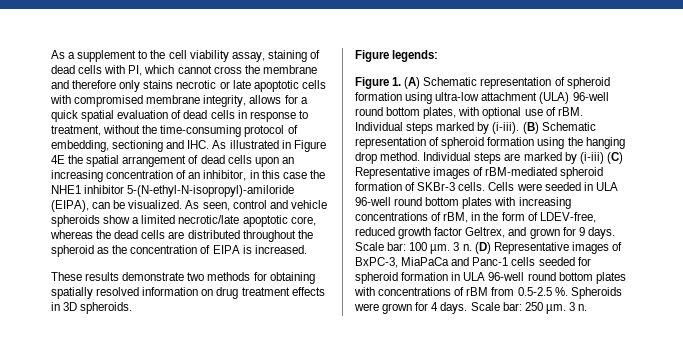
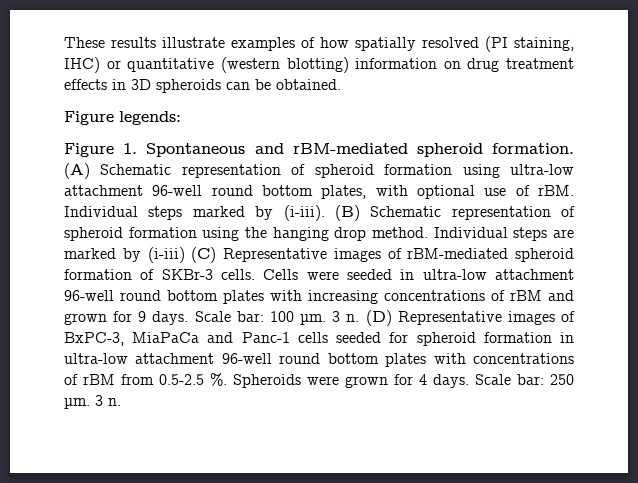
- As a supplement to the cell viability assay, staining of dead cells with PI, which cannot cross the membrane and therefore only stains necrotic or late apoptotic cells with compromised membrane integrity, allows for a quick spatial evaluation of dead cells in response to treatment, without the time-consuming protocol of embedding, sectioning and IHC. As illustrated in Figure 4E the spatial arrangement of dead cells upon an increasing concentration of an inhibitor, in this case the NHE1 inhibitor 5-(N-ethyl-N-isopropyl)-amiloride (EIPA), can be visualized. As seen, control and vehicle spheroids show a limited necrotic/late apoptotic core, whereas the dead cells are distributed throughout the spheroid as the concentration of EIPA is increased.
- These results demonstrate two methods for obtaining spatially resolved information on drug treatment effects in 3D spheroids.
+ These results illustrate examples of how spatially resolved (PI staining, IHC) or quantitative (western blotting) information on drug treatment effects in 3D spheroids can be obtained.
- Figure 1. (A) Schematic representation of spheroid formation using ultra-low attachment (ULA) 96-well round bottom plates, with optional use of rBM.
+ Figure 1. Spontaneous and rBM-mediated spheroid formation. (A) Schematic representation of spheroid formation using ultra-low attachment 96-well round bottom plates, with optional use of rBM.
- Cells were seeded in ULA 96-well round bottom plates with increasing concentrations of rBM, in the form of LDEV-free, reduced growth factor Geltrex, and grown for 9 days.
+ Cells were seeded in ultra-low attachment 96-well round bottom plates with increasing concentrations of rBM and grown for 9 days.
- (D) Representative images of BxPC-3, MiaPaCa and Panc-1 cells seeded for spheroid formation in ULA 96-well round bottom plates with concentrations of rBM from 0.5-2.5 %.
+ (D) Representative images of BxPC-3, MiaPaCa and Panc-1 cells seeded for spheroid formation in ultra-low attachment 96-well round bottom plates with concentrations of rBM from 0.5-2.5 %.

